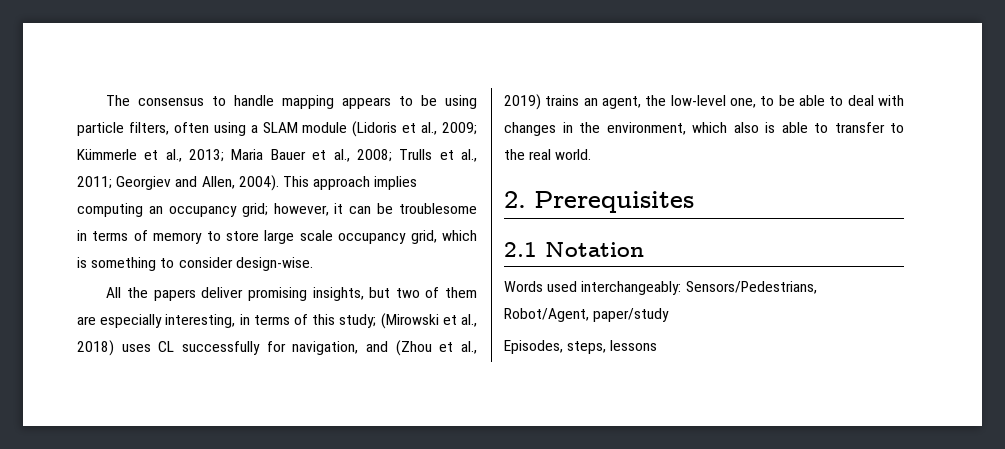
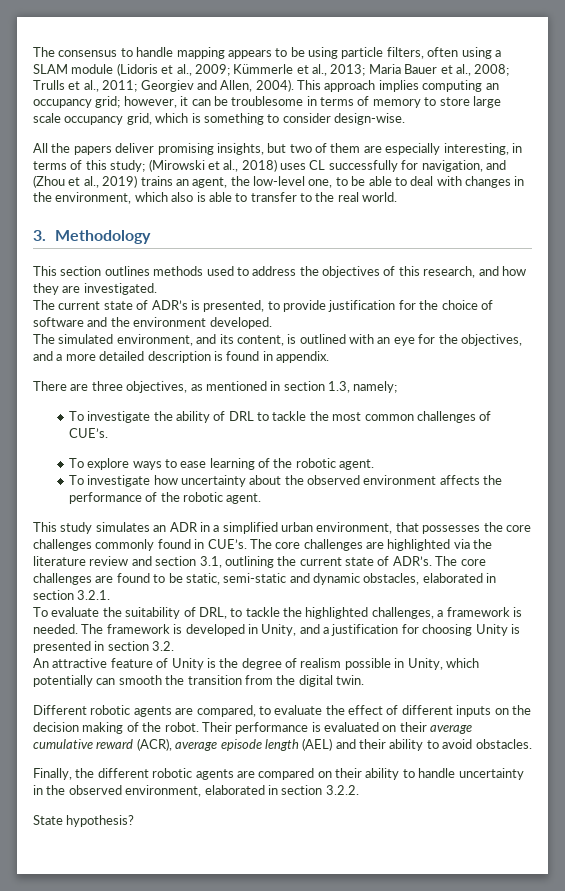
- 2. Prerequisites
- 2.1 Notation
- Words used interchangeably: Sensors/Pedestrians, Robot/Agent, paper/study
- Episodes, steps, lessons
+ 3. Methodology
+ This section outlines methods used to address the objectives of this research, and how they are investigated.
+ The current state of ADR’s is presented, to provide justification for the choice of software and the environment developed.
+ The simulated environment, and its content, is outlined with an eye for the objectives, and a more detailed description is found in appendix.
+ There are three objectives, as mentioned in section 1.3, namely;
+ To investigate the ability of DRL to tackle the most common challenges of CUE’s.
+ To explore ways to ease learning of the robotic agent.
+ To investigate how uncertainty about the observed environment affects the performance of the robotic agent.
+ This study simulates an ADR in a simplified urban environment, that possesses the core challenges commonly found in CUE’s. The core challenges are highlighted via the literature review and section 3.1, outlining the current state of ADR’s. The core challenges are found to be static, semi-static and dynamic obstacles, elaborated in section 3.2.1.
+ To evaluate the suitability of DRL, to tackle the highlighted challenges, a framework is needed. The framework is developed in Unity, and a justification for choosing Unity is presented in section 3.2.
+ An attractive feature of Unity is the degree of realism possible in Unity, which potentially can smooth the transition from the digital twin.
+ Different robotic agents are compared, to evaluate the effect of different inputs on the decision making of the robot. Their performance is evaluated on their average cumulative reward (ACR), average episode length (AEL) and their ability to avoid obstacles.
+ Finally, the different robotic agents are compared on their ability to handle uncertainty in the observed environment, elaborated in section 3.2.2.
+ State hypothesis?

